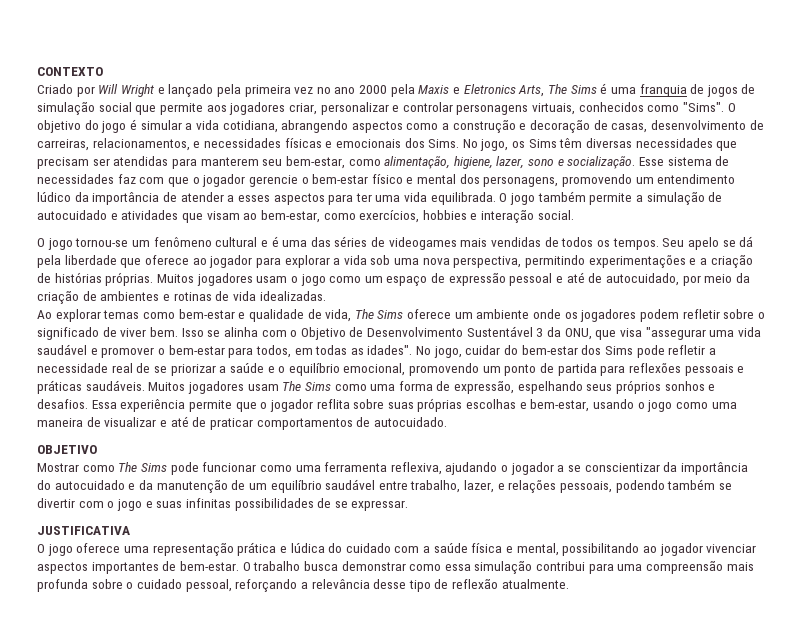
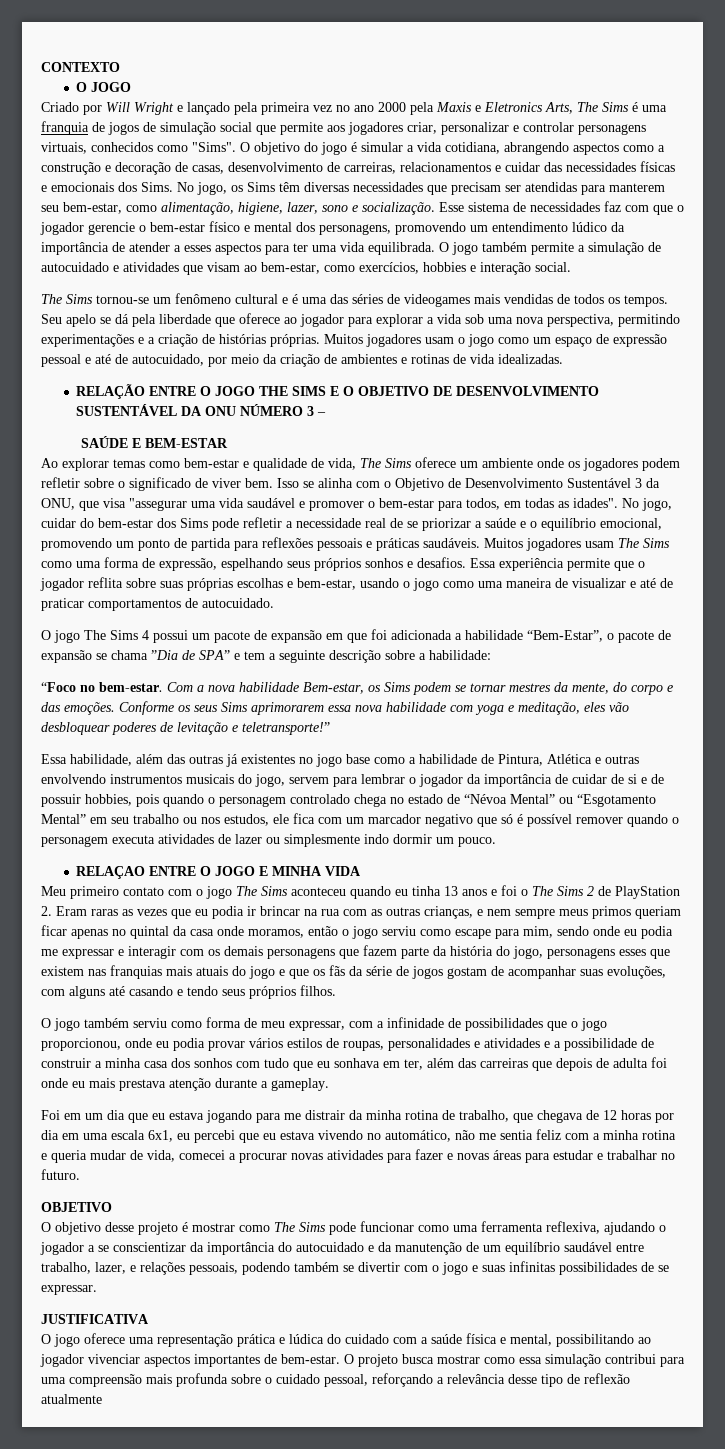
  CONTEXTO
+ O JOGO
- O objetivo do jogo é simular a vida cotidiana, abrangendo aspectos como a construção e decoração de casas, desenvolvimento de carreiras, relacionamentos, e necessidades físicas e emocionais dos Sims.
+ O objetivo do jogo é simular a vida cotidiana, abrangendo aspectos como a construção e decoração de casas, desenvolvimento de carreiras, relacionamentos e cuidar das necessidades físicas e emocionais dos Sims.
- O jogo tornou-se um fenômeno cultural e é uma das séries de videogames mais vendidas de todos os tempos.
+ The Sims tornou-se um fenômeno cultural e é uma das séries de videogames mais vendidas de todos os tempos.
+ RELAÇÃO ENTRE O JOGO THE SIMS E O OBJETIVO DE DESENVOLVIMENTO SUSTENTÁVEL DA ONU NÚMERO 3 –
+ SAÚDE E BEM-ESTAR
+ O jogo The Sims 4 possui um pacote de expansão em que foi adicionada a habilidade “Bem-Estar”, o pacote de expansão se chama ”Dia de SPA” e tem a seguinte descrição sobre a habilidade:
+ “Foco no bem-estar. Com a nova habilidade Bem-estar, os Sims podem se tornar mestres da mente, do corpo e das emoções. Conforme os seus Sims aprimorarem essa nova habilidade com yoga e meditação, eles vão desbloquear poderes de levitação e teletransporte!”
+ Essa habilidade, além das outras já existentes no jogo base como a habilidade de Pintura, Atlética e outras envolvendo instrumentos musicais do jogo, servem para lembrar o jogador da importância de cuidar de si e de possuir hobbies, pois quando o personagem controlado chega no estado de “Névoa Mental” ou “Esgotamento Mental” em seu trabalho ou nos estudos, ele fica com um marcador negativo que só é possível remover quando o personagem executa atividades de lazer ou simplesmente indo dormir um pouco.
+ RELAÇAO ENTRE O JOGO E MINHA VIDA
+ Meu primeiro contato com o jogo The Sims aconteceu quando eu tinha 13 anos e foi o The Sims 2 de PlayStation 2. Eram raras as vezes que eu podia ir brincar na rua com as outras crianças, e nem sempre meus primos queriam ficar apenas no quintal da casa onde moramos, então o jogo serviu como escape para mim, sendo onde eu podia me expressar e interagir com os demais personagens que fazem parte da história do jogo, personagens esses que existem nas franquias mais atuais do jogo e que os fãs da série de jogos gostam de acompanhar suas evoluções, com alguns até casando e tendo seus próprios filhos.
+ O jogo também serviu como forma de meu expressar, com a infinidade de possibilidades que o jogo proporcionou, onde eu podia provar vários estilos de roupas, personalidades e atividades e a possibilidade de construir a minha casa dos sonhos com tudo que eu sonhava em ter, além das carreiras que depois de adulta foi onde eu mais prestava atenção durante a gameplay.
+ Foi em um dia que eu estava jogando para me distrair da minha rotina de trabalho, que chegava de 12 horas por dia em uma escala 6x1, eu percebi que eu estava vivendo no automático, não me sentia feliz com a minha rotina e queria mudar de vida, comecei a procurar novas atividades para fazer e novas áreas para estudar e trabalhar no futuro.
  OBJETIVO
- Mostrar como The Sims pode funcionar como uma ferramenta reflexiva, ajudando o jogador a se conscientizar da importância do autocuidado e da manutenção de um equilíbrio saudável entre trabalho, lazer, e relações pessoais, podendo também se divertir com o jogo e suas infinitas possibilidades de se expressar.
+ O objetivo desse projeto é mostrar como The Sims pode funcionar como uma ferramenta reflexiva, ajudando o jogador a se conscientizar da importância do autocuidado e da manutenção de um equilíbrio saudável entre trabalho, lazer, e relações pessoais, podendo também se divertir com o jogo e suas infinitas possibilidades de se expressar.
- O trabalho busca demonstrar como essa simulação contribui para uma compreensão mais profunda sobre o cuidado pessoal, reforçando a relevância desse tipo de reflexão atualmente.
+ O projeto busca mostrar como essa simulação contribui para uma compreensão mais profunda sobre o cuidado pessoal, reforçando a relevância desse tipo de reflexão atualmente

